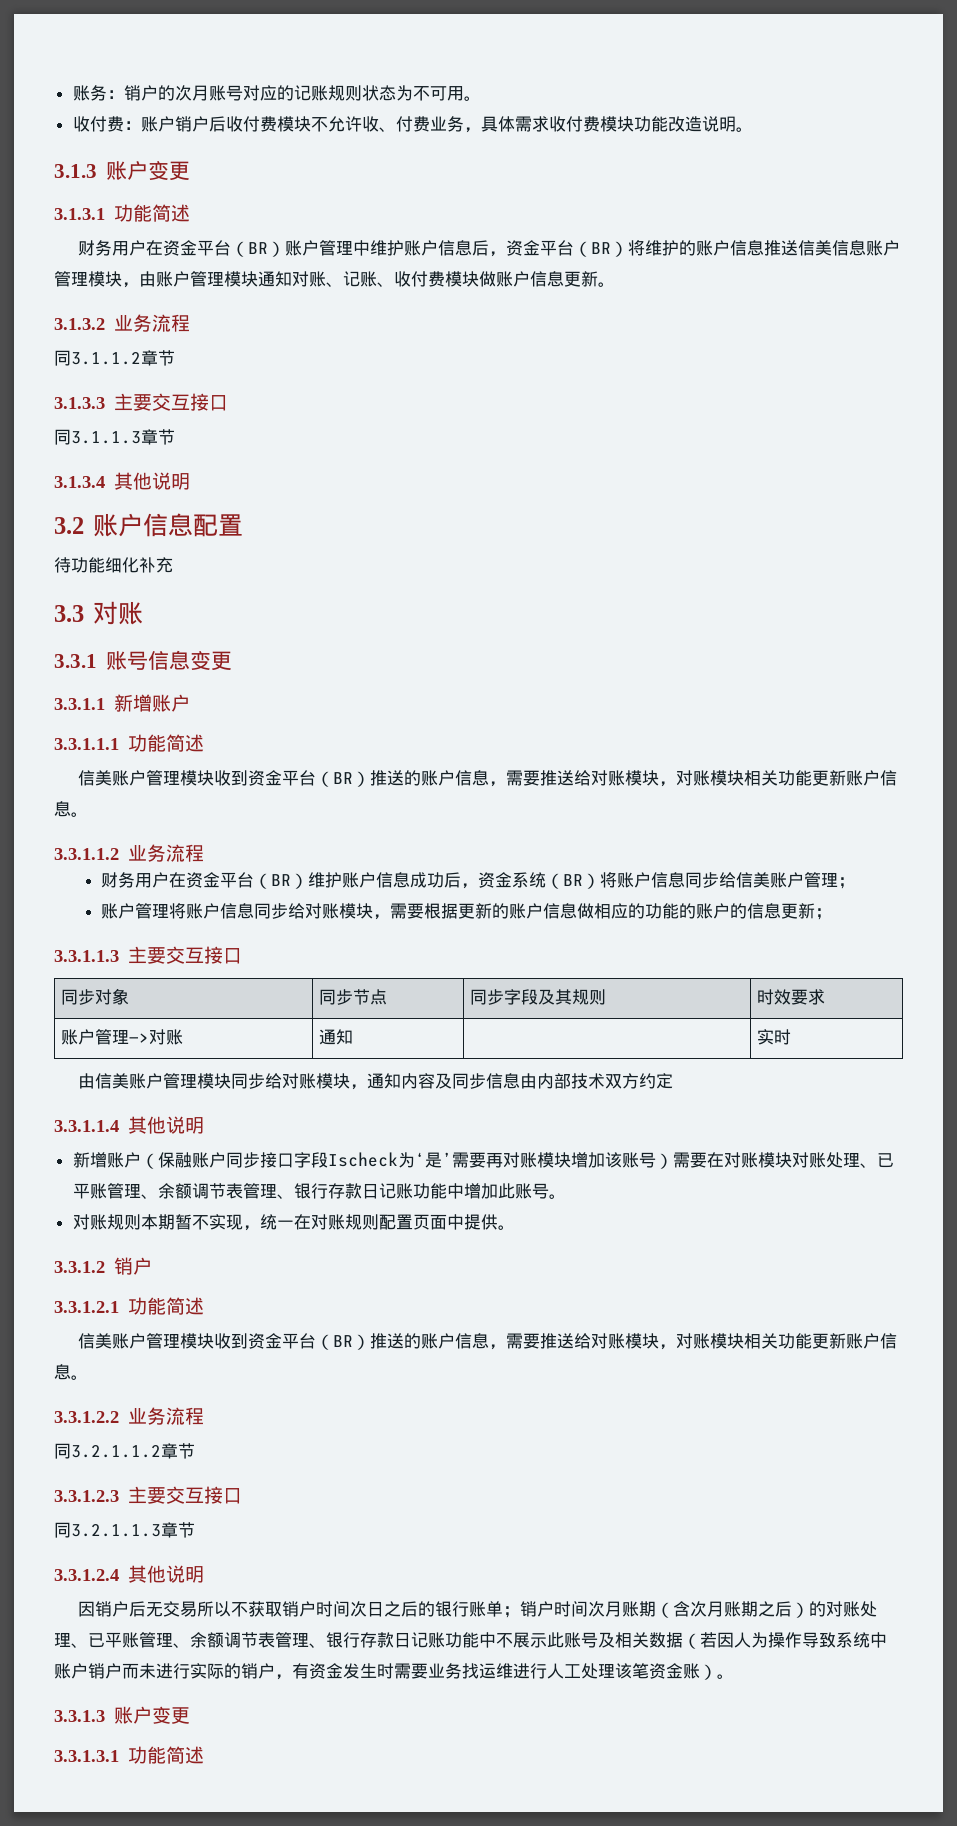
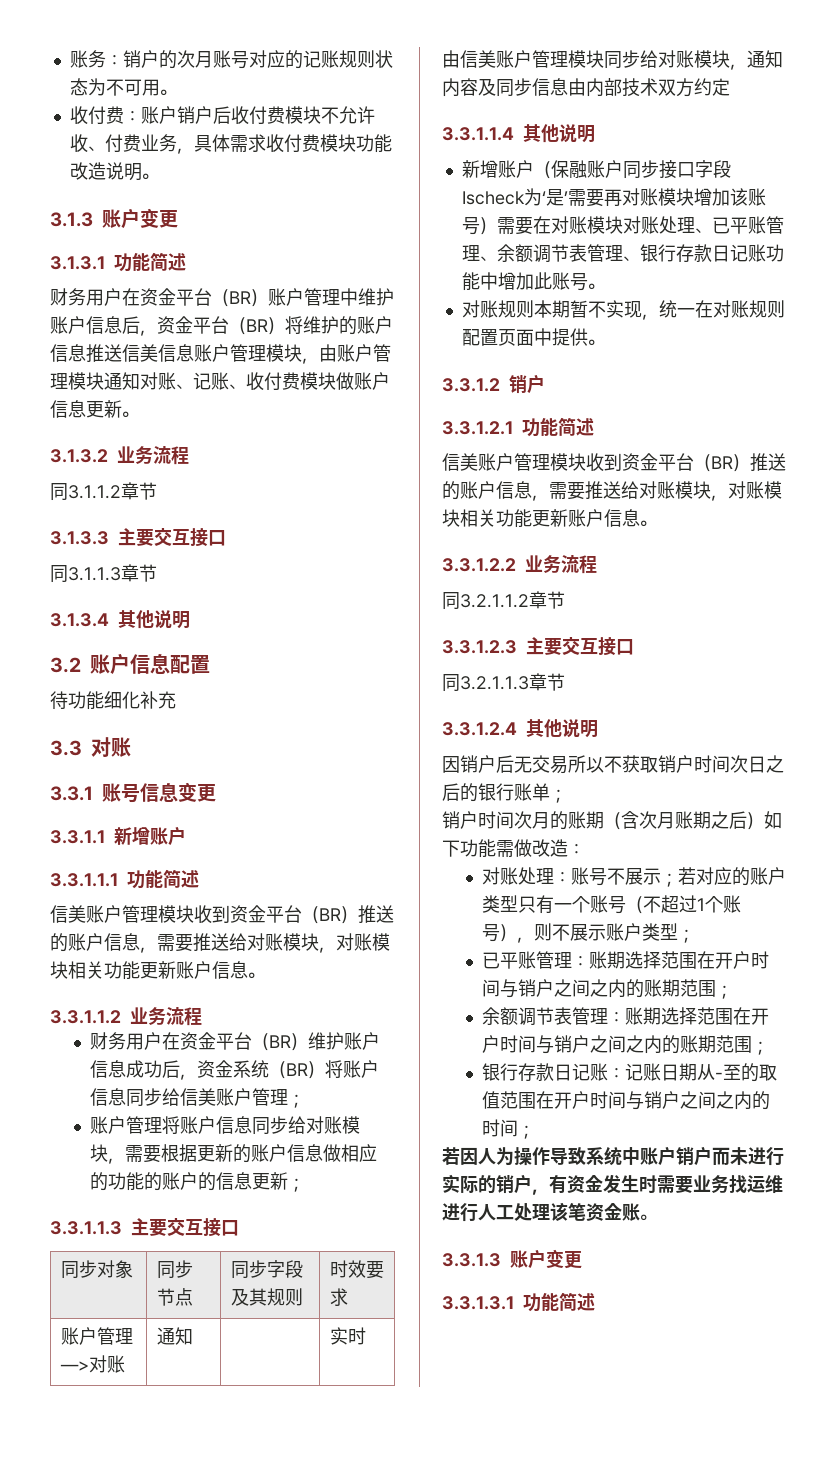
- 因销户后无交易所以不获取销户时间次日之后的银行账单；销户时间次月账期（含次月账期之后）的对账处理、已平账管理、余额调节表管理、银行存款日记账功能中不展示此账号及相关数据（若因人为操作导致系统中账户销户而未进行实际的销户，有资金发生时需要业务找运维进行人工处理该笔资金账）。
+ 因销户后无交易所以不获取销户时间次日之后的银行账单；
+ 销户时间次月的账期（含次月账期之后）如下功能需做改造：
+ 对账处理：账号不展示；若对应的账户类型只有一个账号（不超过1个账号），则不展示账户类型；
+ 已平账管理：账期选择范围在开户时间与销户之间之内的账期范围；
+ 余额调节表管理：账期选择范围在开户时间与销户之间之内的账期范围；
+ 银行存款日记账：记账日期从-至的取值范围在开户时间与销户之间之内的时间；
+ 若因人为操作导致系统中账户销户而未进行实际的销户，有资金发生时需要业务找运维进行人工处理该笔资金账。

